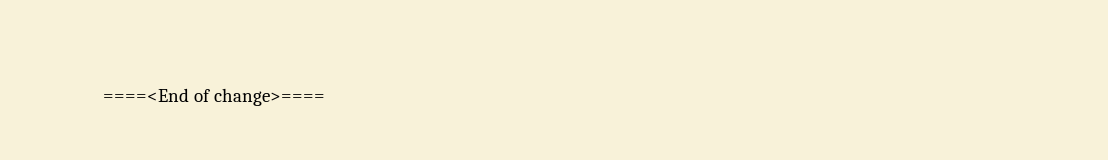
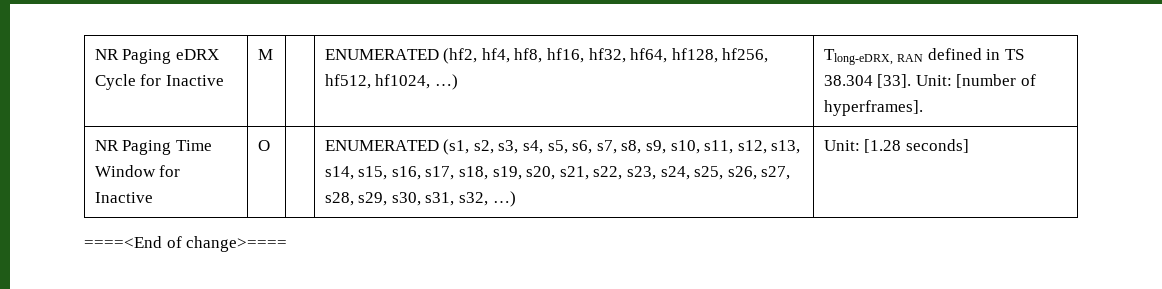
+ NR Paging eDRX Cycle for Inactive | M | | ENUMERATED (hf2, hf4, hf8, hf16, hf32, hf64, hf128, hf256, hf512, hf1024, …) | Tlong-eDRX, RAN defined in TS 38.304 [33]. Unit: [number of hyperframes].
+ NR Paging Time Window for Inactive | O | | ENUMERATED (s1, s2, s3, s4, s5, s6, s7, s8, s9, s10, s11, s12, s13, s14, s15, s16, s17, s18, s19, s20, s21, s22, s23, s24, s25, s26, s27, s28, s29, s30, s31, s32, …) | Unit: [1.28 seconds]

